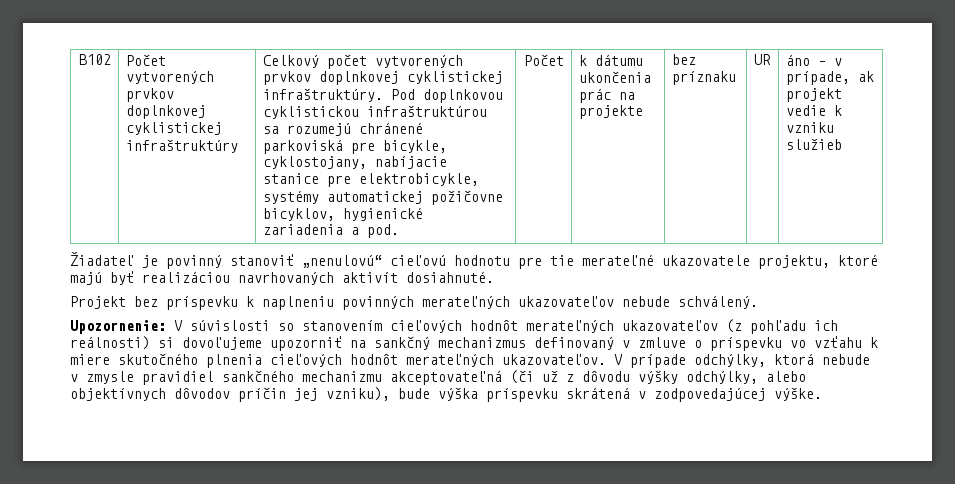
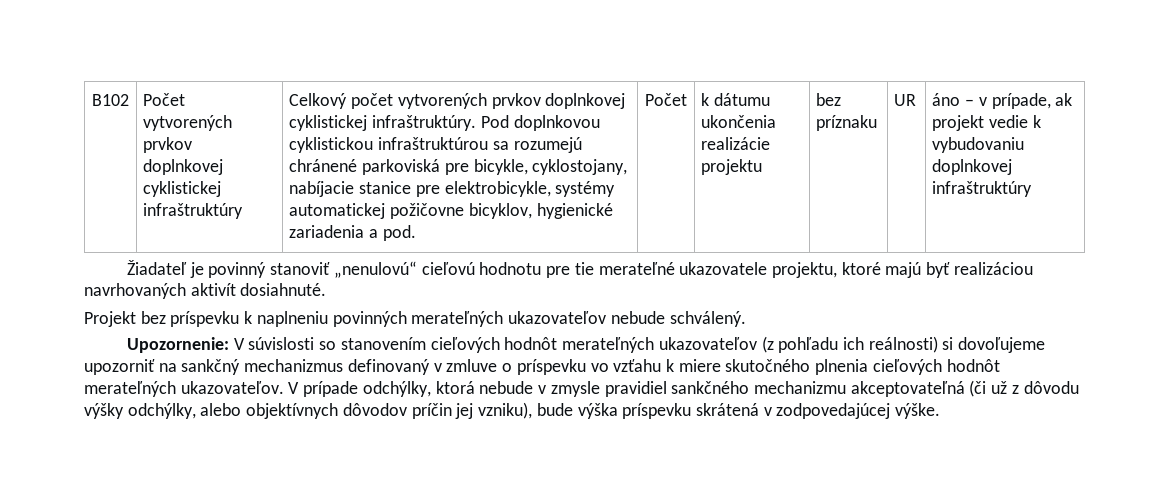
- k dátumu ukončenia prác na projekte
+ k dátumu ukončenia realizácie projektu
- áno – v prípade, ak projekt vedie k vzniku služieb
+ áno – v prípade, ak projekt vedie k vybudovaniu doplnkovej infraštruktúry

